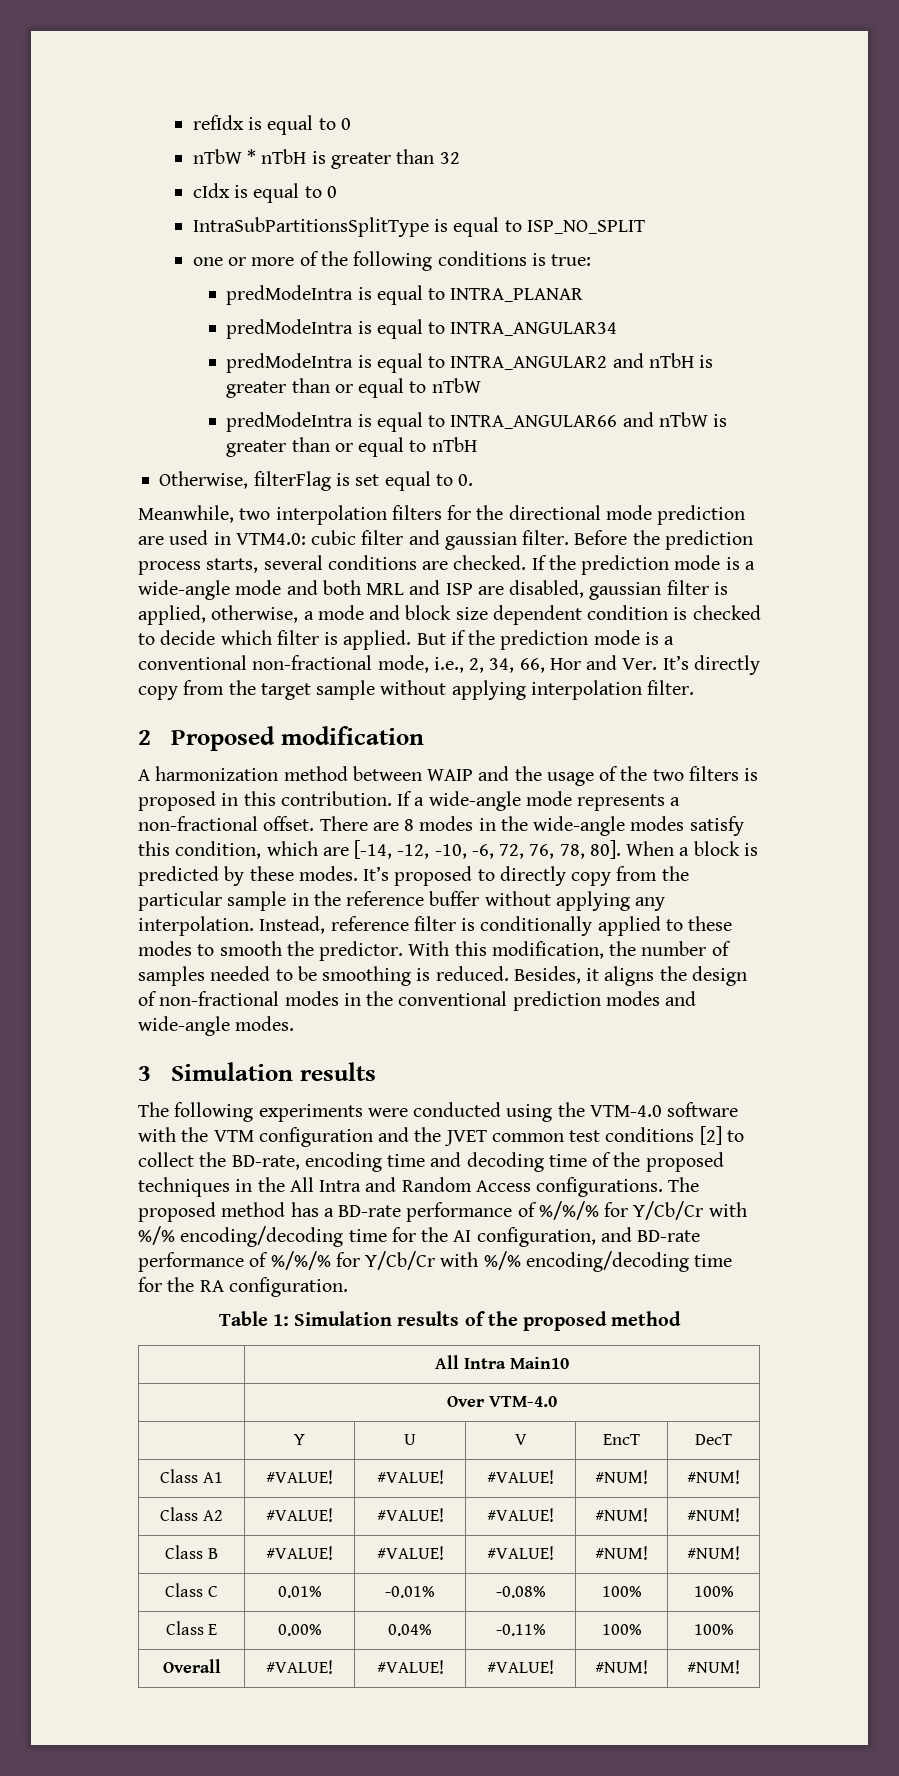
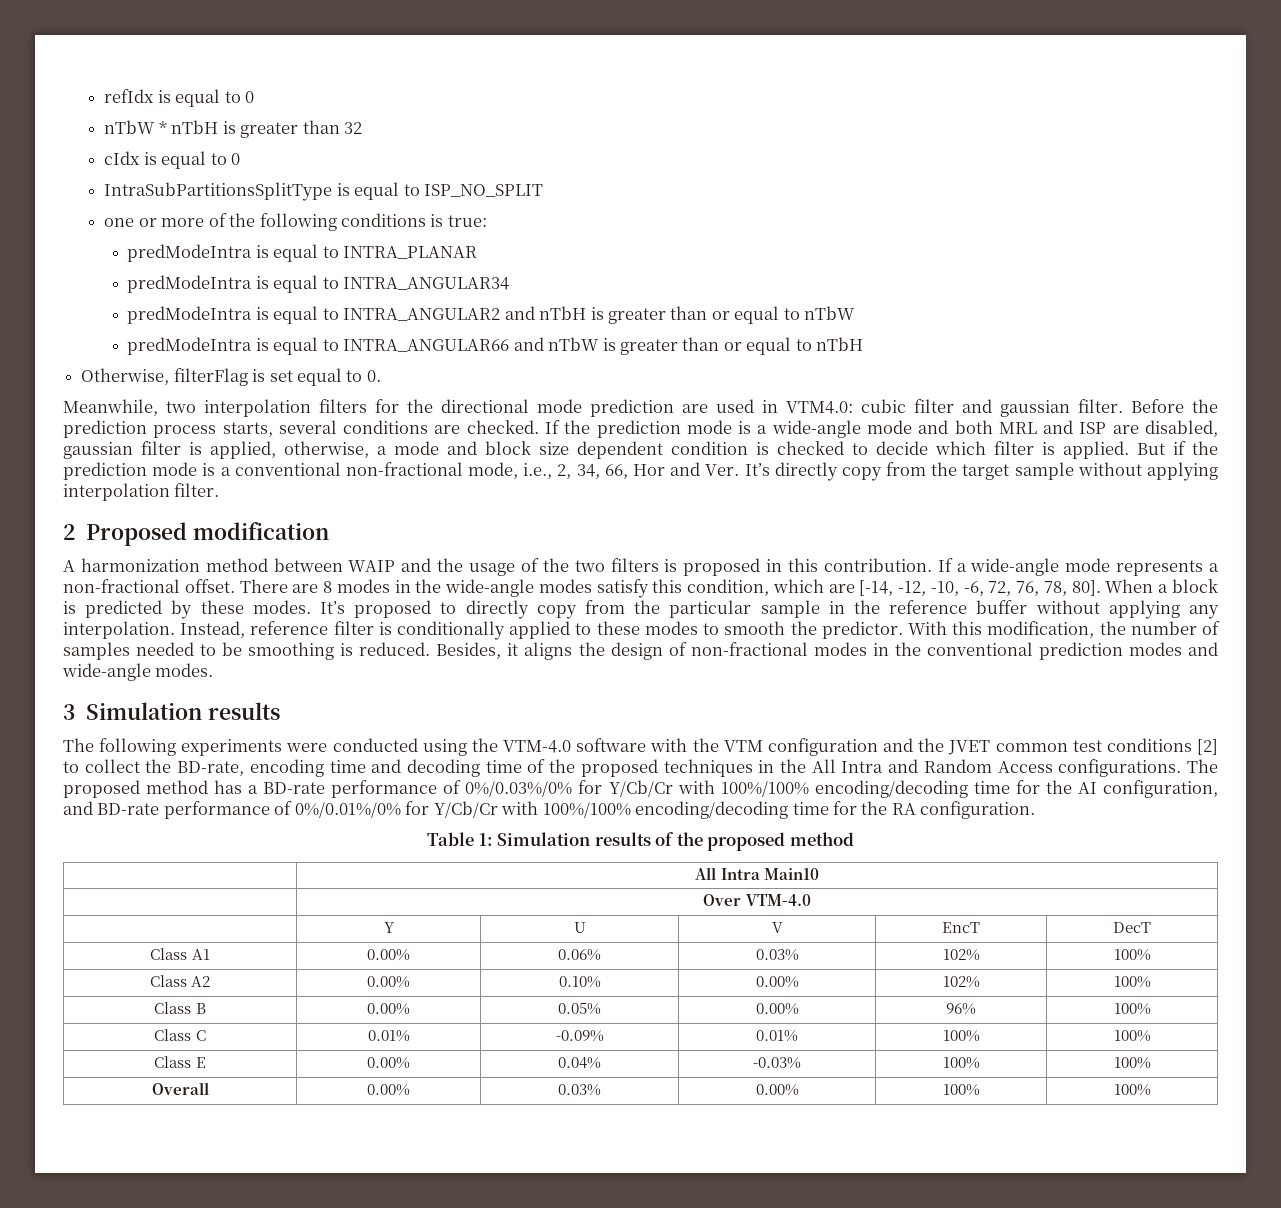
- The proposed method has a BD-rate performance of %/%/% for Y/Cb/Cr with %/% encoding/decoding time for the AI configuration, and BD-rate performance of %/%/% for Y/Cb/Cr with %/% encoding/decoding time for the RA configuration.
+ The proposed method has a BD-rate performance of 0%/0.03%/0% for Y/Cb/Cr with 100%/100% encoding/decoding time for the AI configuration, and BD-rate performance of 0%/0.01%/0% for Y/Cb/Cr with 100%/100% encoding/decoding time for the RA configuration.
- Class A1 | #VALUE! | #VALUE! | #VALUE! | #NUM! | #NUM!
- Class A2 | #VALUE! | #VALUE! | #VALUE! | #NUM! | #NUM!
- Class B | #VALUE! | #VALUE! | #VALUE! | #NUM! | #NUM!
+ Class A1 | 0.00% | 0.06% | 0.03% | 102% | 100%
+ Class A2 | 0.00% | 0.10% | 0.00% | 102% | 100%
+ Class B | 0.00% | 0.05% | 0.00% | 96% | 100%
- Class C | 0.01% | -0.01% | -0.08% | 100% | 100%
+ Class C | 0.01% | -0.09% | 0.01% | 100% | 100%
- Class E | 0.00% | 0.04% | -0.11% | 100% | 100%
+ Class E | 0.00% | 0.04% | -0.03% | 100% | 100%
- Overall | #VALUE! | #VALUE! | #VALUE! | #NUM! | #NUM!
+ Overall | 0.00% | 0.03% | 0.00% | 100% | 100%

